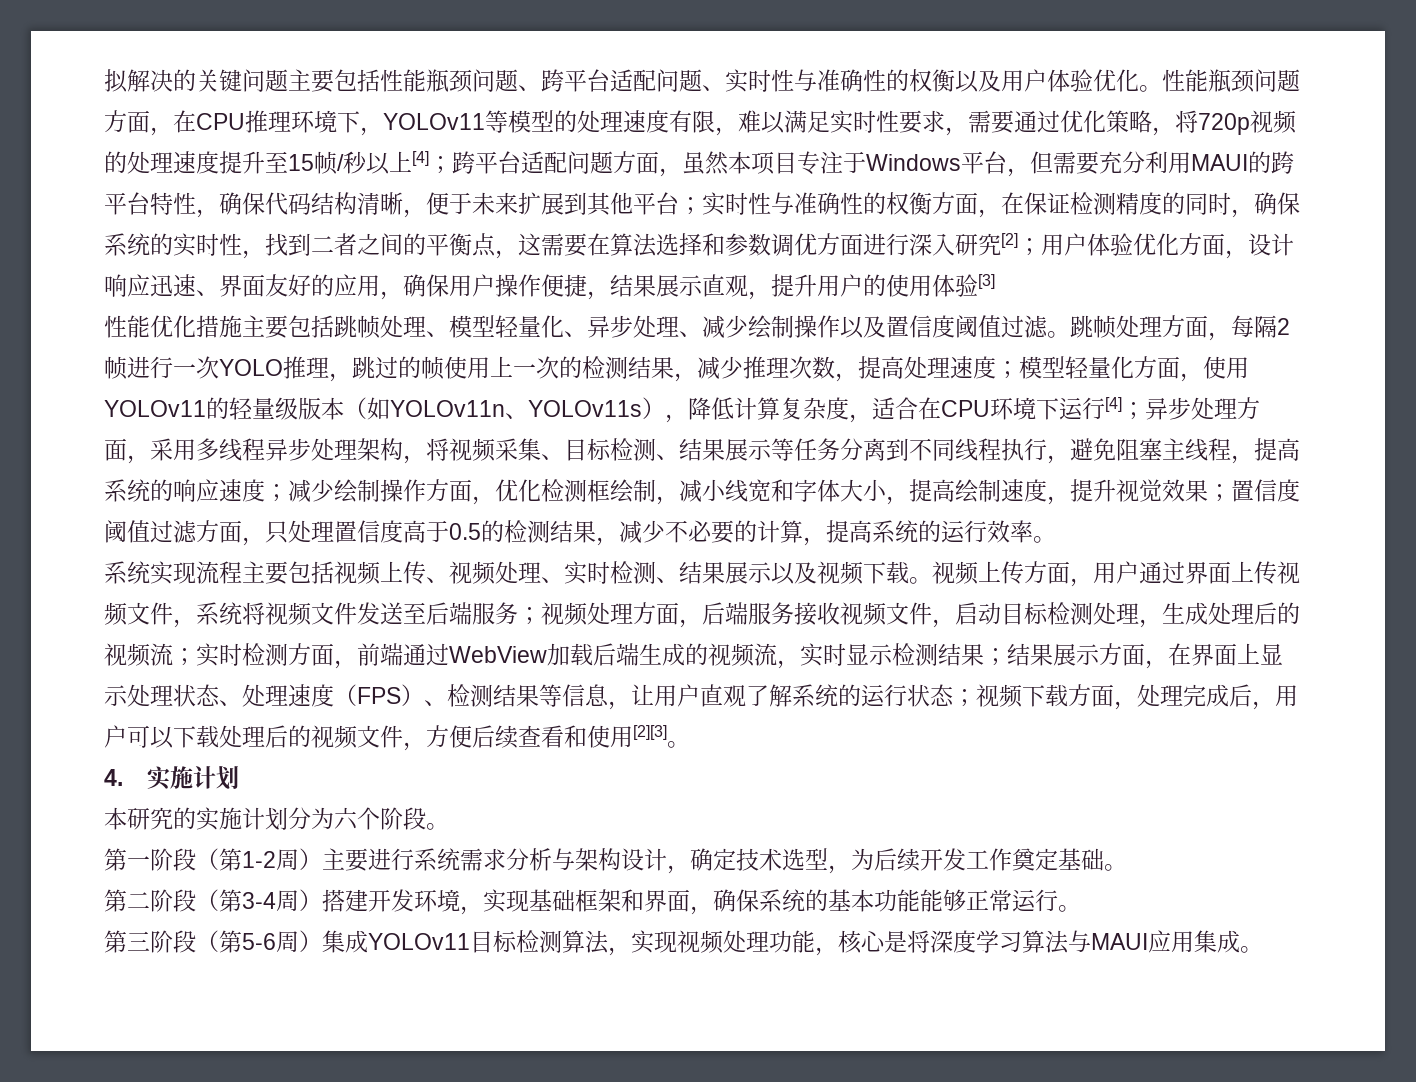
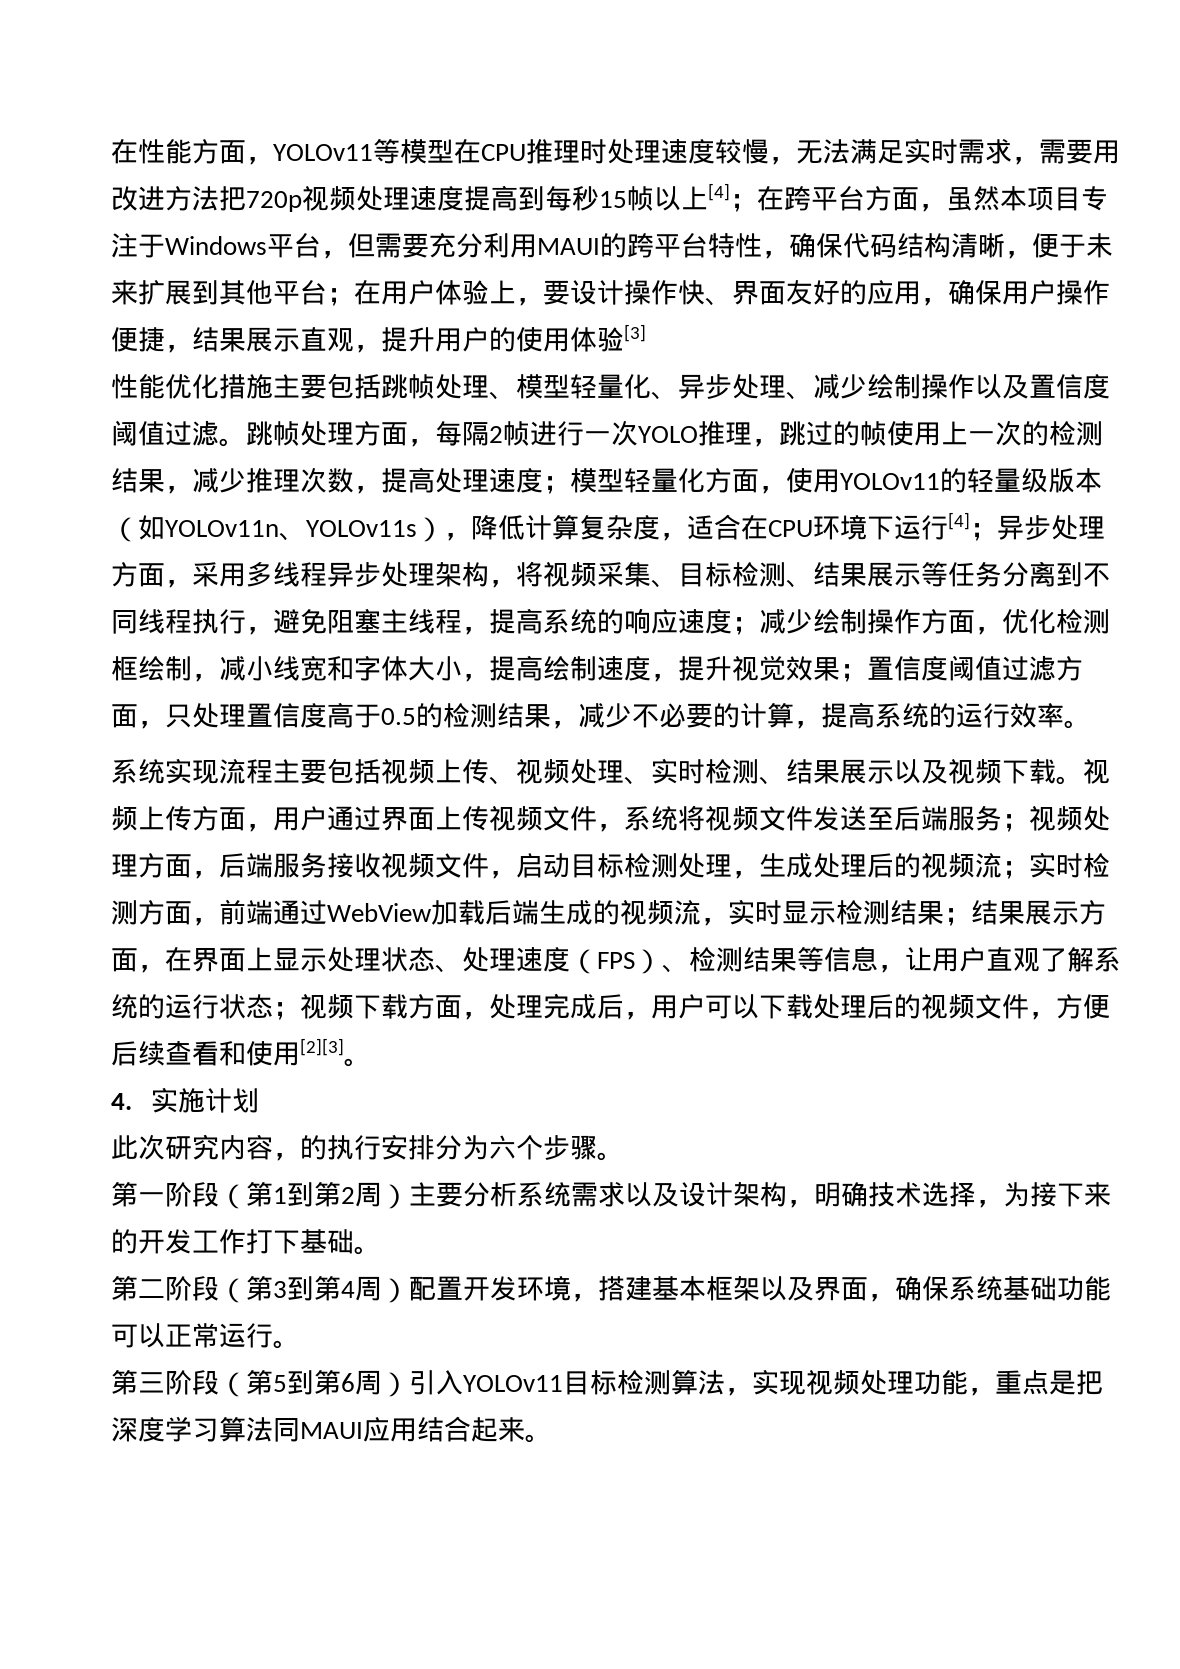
- 拟解决的关键问题主要包括性能瓶颈问题、跨平台适配问题、实时性与准确性的权衡以及用户体验优化。性能瓶颈问题方面，在CPU推理环境下，YOLOv11等模型的处理速度有限，难以满足实时性要求，需要通过优化策略，将720p视频的处理速度提升至15帧/秒以上[4]；跨平台适配问题方面，虽然本项目专注于Windows平台，但需要充分利用MAUI的跨平台特性，确保代码结构清晰，便于未来扩展到其他平台；实时性与准确性的权衡方面，在保证检测精度的同时，确保系统的实时性，找到二者之间的平衡点，这需要在算法选择和参数调优方面进行深入研究[2]；用户体验优化方面，设计响应迅速、界面友好的应用，确保用户操作便捷，结果展示直观，提升用户的使用体验[3]
+ 在性能方面，YOLOv11等模型在CPU推理时处理速度较慢，无法满足实时需求，需要用改进方法把720p视频处理速度提高到每秒15帧以上[4]；在跨平台方面，虽然本项目专注于Windows平台，但需要充分利用MAUI的跨平台特性，确保代码结构清晰，便于未来扩展到其他平台；在用户体验上，要设计操作快、界面友好的应用，确保用户操作便捷，结果展示直观，提升用户的使用体验[3]
- 本研究的实施计划分为六个阶段。
+ 此次研究内容，的执行安排分为六个步骤。
- 第一阶段（第1-2周）主要进行系统需求分析与架构设计，确定技术选型，为后续开发工作奠定基础。
+ 第一阶段（第1到第2周）主要分析系统需求以及设计架构，明确技术选择，为接下来的开发工作打下基础。
- 第二阶段（第3-4周）搭建开发环境，实现基础框架和界面，确保系统的基本功能能够正常运行。
+ 第二阶段（第3到第4周）配置开发环境，搭建基本框架以及界面，确保系统基础功能可以正常运行。
- 第三阶段（第5-6周）集成YOLOv11目标检测算法，实现视频处理功能，核心是将深度学习算法与MAUI应用集成。
+ 第三阶段（第5到第6周）引入YOLOv11目标检测算法，实现视频处理功能，重点是把深度学习算法同MAUI应用结合起来。

